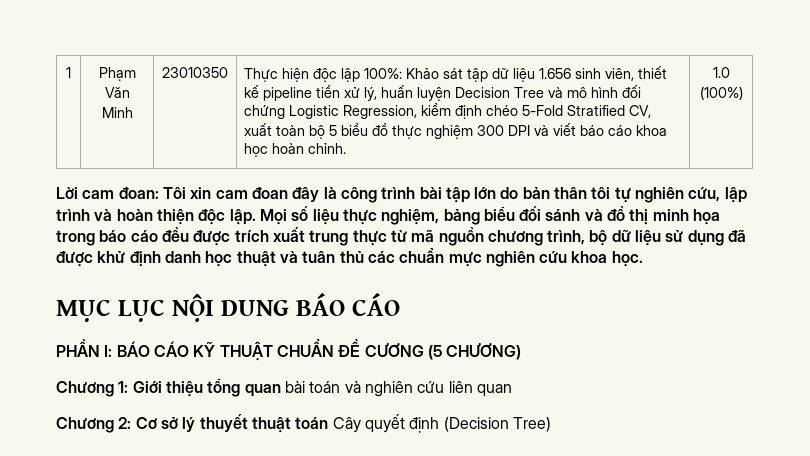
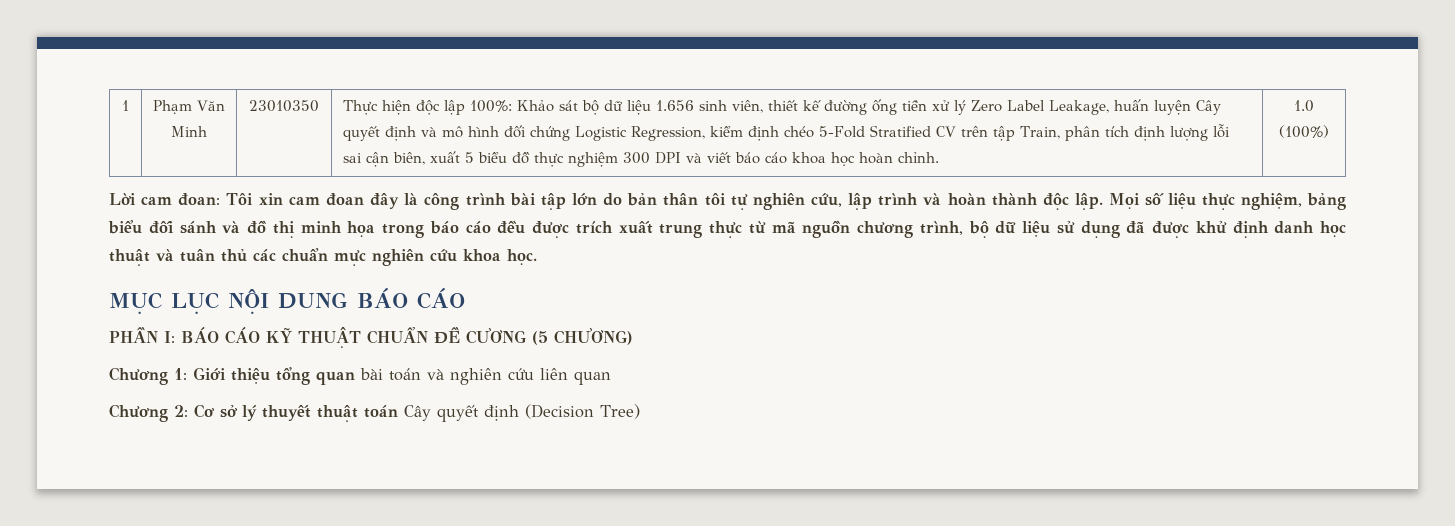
- Thực hiện độc lập 100%: Khảo sát tập dữ liệu 1.656 sinh viên, thiết kế pipeline tiền xử lý, huấn luyện Decision Tree và mô hình đối chứng Logistic Regression, kiểm định chéo 5-Fold Stratified CV, xuất toàn bộ 5 biểu đồ thực nghiệm 300 DPI và viết báo cáo khoa học hoàn chỉnh.
+ Thực hiện độc lập 100%: Khảo sát bộ dữ liệu 1.656 sinh viên, thiết kế đường ống tiền xử lý Zero Label Leakage, huấn luyện Cây quyết định và mô hình đối chứng Logistic Regression, kiểm định chéo 5-Fold Stratified CV trên tập Train, phân tích định lượng lỗi sai cận biên, xuất 5 biểu đồ thực nghiệm 300 DPI và viết báo cáo khoa học hoàn chỉnh.
- Lời cam đoan: Tôi xin cam đoan đây là công trình bài tập lớn do bản thân tôi tự nghiên cứu, lập trình và hoàn thiện độc lập.
+ Lời cam đoan: Tôi xin cam đoan đây là công trình bài tập lớn do bản thân tôi tự nghiên cứu, lập trình và hoàn thành độc lập.

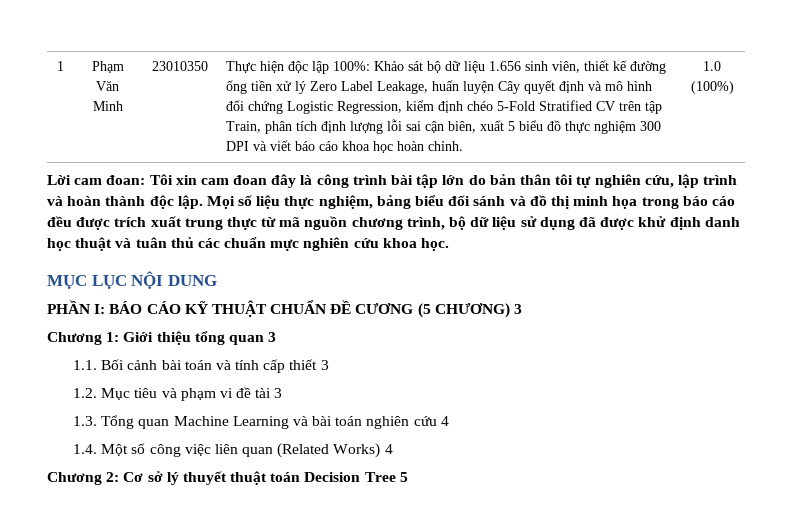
- MỤC LỤC NỘI DUNG BÁO CÁO
+ MỤC LỤC NỘI DUNG
- PHẦN I: BÁO CÁO KỸ THUẬT CHUẨN ĐỀ CƯƠNG (5 CHƯƠNG)
+ PHẦN I: BÁO CÁO KỸ THUẬT CHUẨN ĐỀ CƯƠNG (5 CHƯƠNG) 3
- Chương 1: Giới thiệu tổng quan bài toán và nghiên cứu liên quan
+ Chương 1: Giới thiệu tổng quan 3
+ 1.1. Bối cảnh bài toán và tính cấp thiết 3
+ 1.2. Mục tiêu và phạm vi đề tài 3
+ 1.3. Tổng quan Machine Learning và bài toán nghiên cứu 4
+ 1.4. Một số công việc liên quan (Related Works) 4
- Chương 2: Cơ sở lý thuyết thuật toán Cây quyết định (Decision Tree)
+ Chương 2: Cơ sở lý thuyết thuật toán Decision Tree 5

